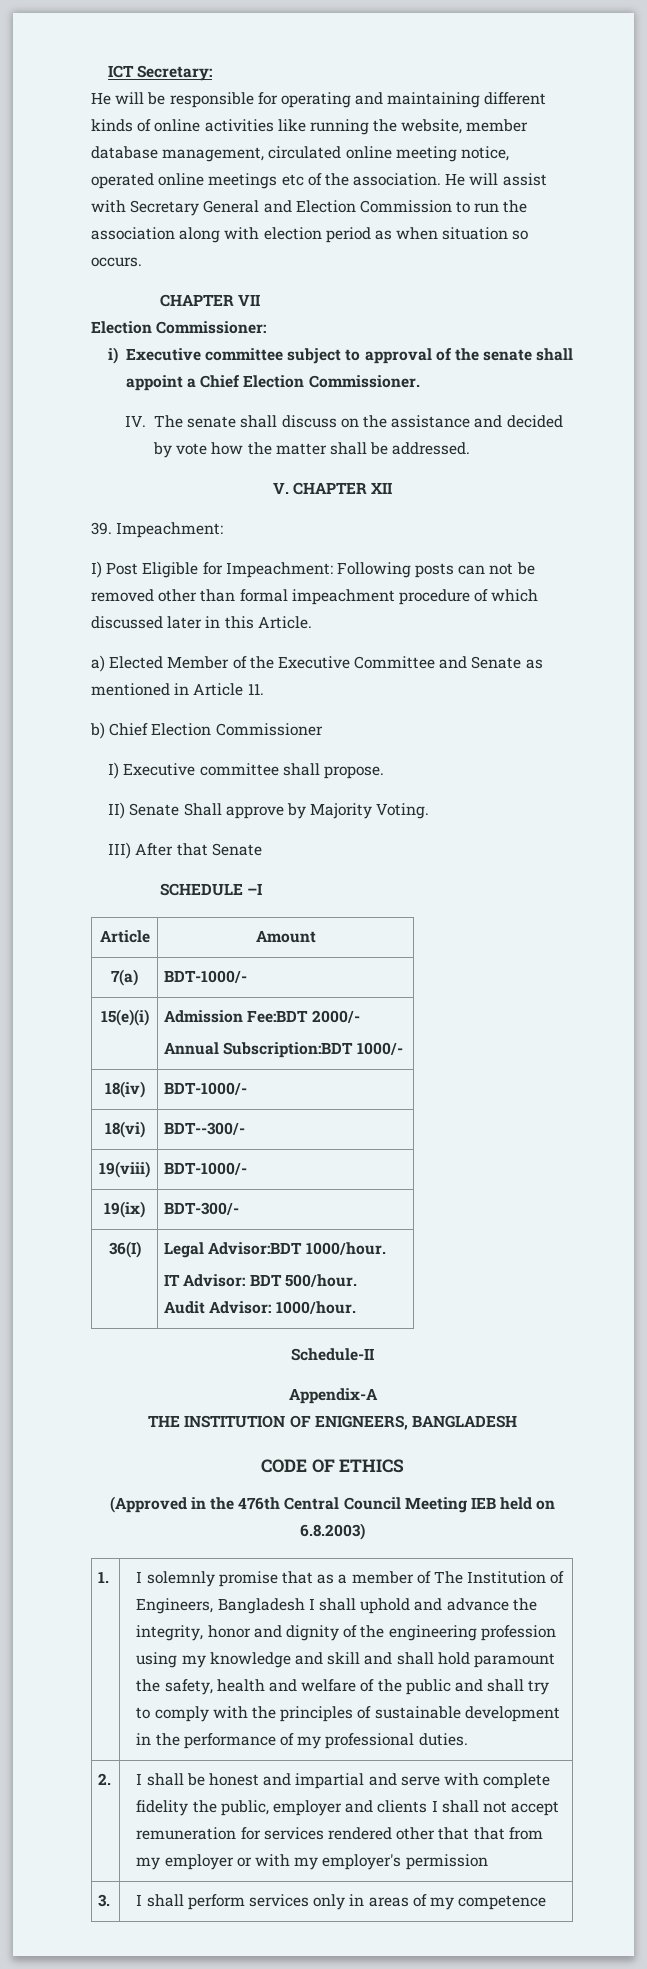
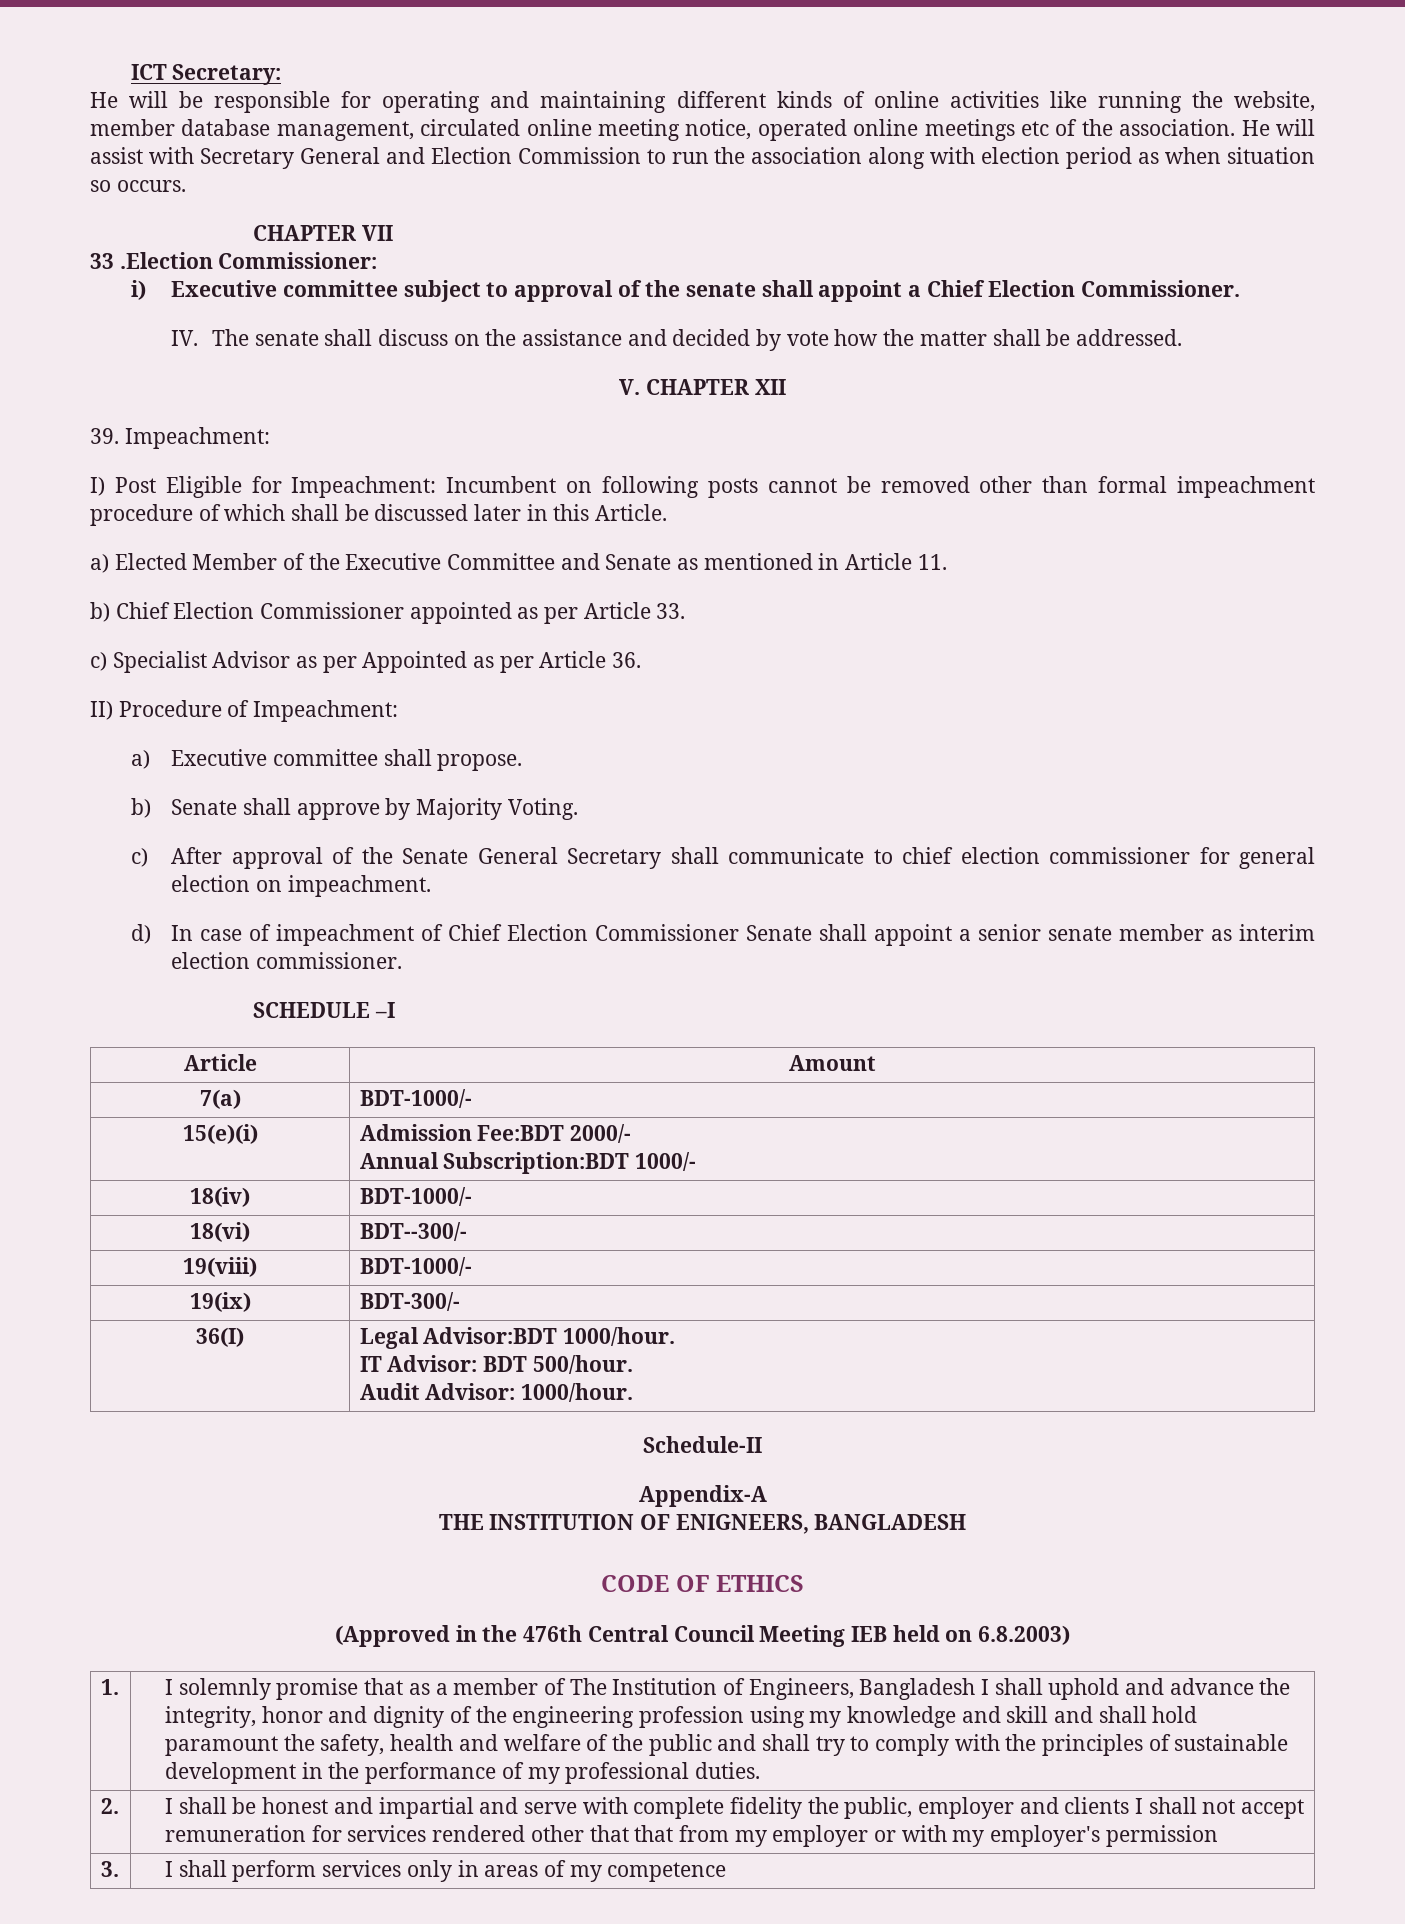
- Election Commissioner:
+ 33 .Election Commissioner:
- I) Post Eligible for Impeachment: Following posts can not be removed other than formal impeachment procedure of which discussed later in this Article.
+ I) Post Eligible for Impeachment: Incumbent on following posts cannot be removed other than formal impeachment procedure of which shall be discussed later in this Article.
- b) Chief Election Commissioner
- I) Executive committee shall propose.
+ b) Chief Election Commissioner appointed as per Article 33.
+ c) Specialist Advisor as per Appointed as per Article 36.
+ II) Procedure of Impeachment:
+ a) Executive committee shall propose.
- II) Senate Shall approve by Majority Voting.
+ b) Senate shall approve by Majority Voting.
- III) After that Senate
+ c) After approval of the Senate General Secretary shall communicate to chief election commissioner for general election on impeachment.
+ d) In case of impeachment of Chief Election Commissioner Senate shall appoint a senior senate member as interim election commissioner.

